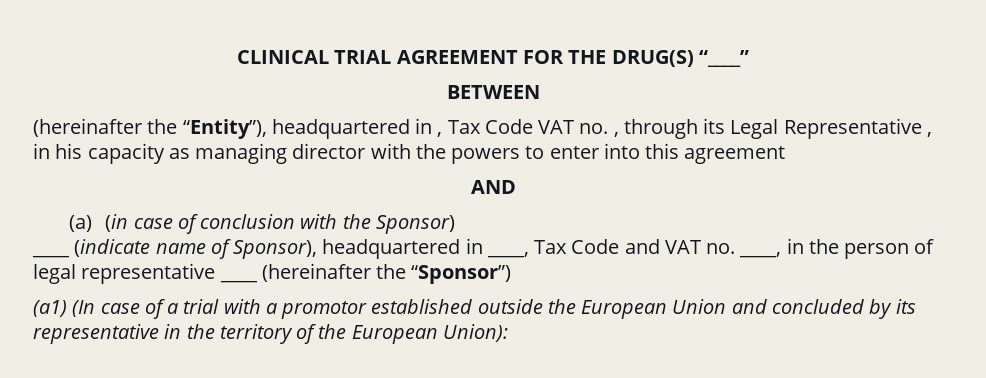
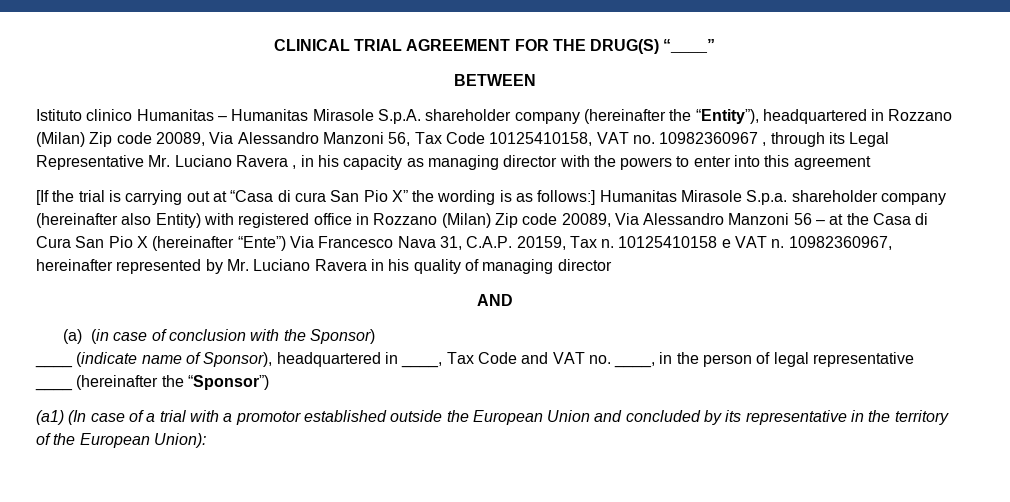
- (hereinafter the “Entity”), headquartered in , Tax Code VAT no. , through its Legal Representative , in his capacity as managing director with the powers to enter into this agreement
+ Istituto clinico Humanitas – Humanitas Mirasole S.p.A. shareholder company (hereinafter the “Entity”), headquartered in Rozzano (Milan) Zip code 20089, Via Alessandro Manzoni 56, Tax Code 10125410158, VAT no. 10982360967 , through its Legal Representative Mr. Luciano Ravera , in his capacity as managing director with the powers to enter into this agreement
+ [If the trial is carrying out at “Casa di cura San Pio X” the wording is as follows:] Humanitas Mirasole S.p.a. shareholder company (hereinafter also Entity) with registered office in Rozzano (Milan) Zip code 20089, Via Alessandro Manzoni 56 – at the Casa di Cura San Pio X (hereinafter “Ente”) Via Francesco Nava 31, C.A.P. 20159, Tax n. 10125410158 e VAT n. 10982360967, hereinafter represented by Mr. Luciano Ravera in his quality of managing director

